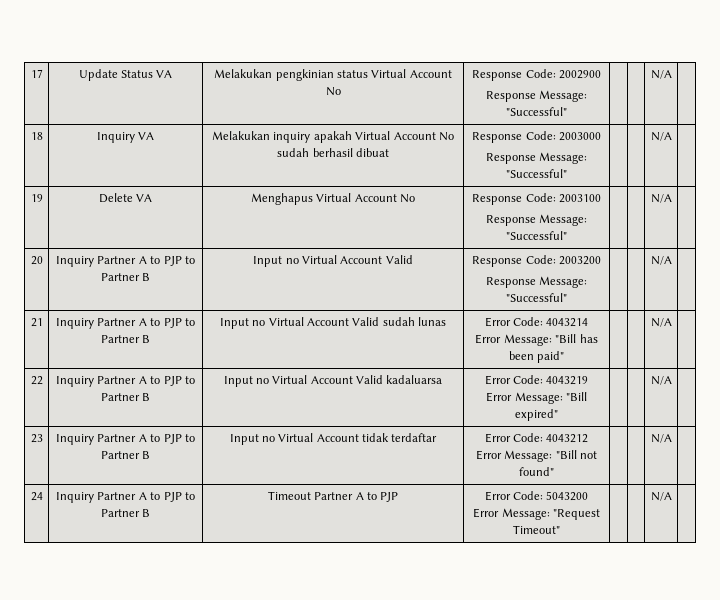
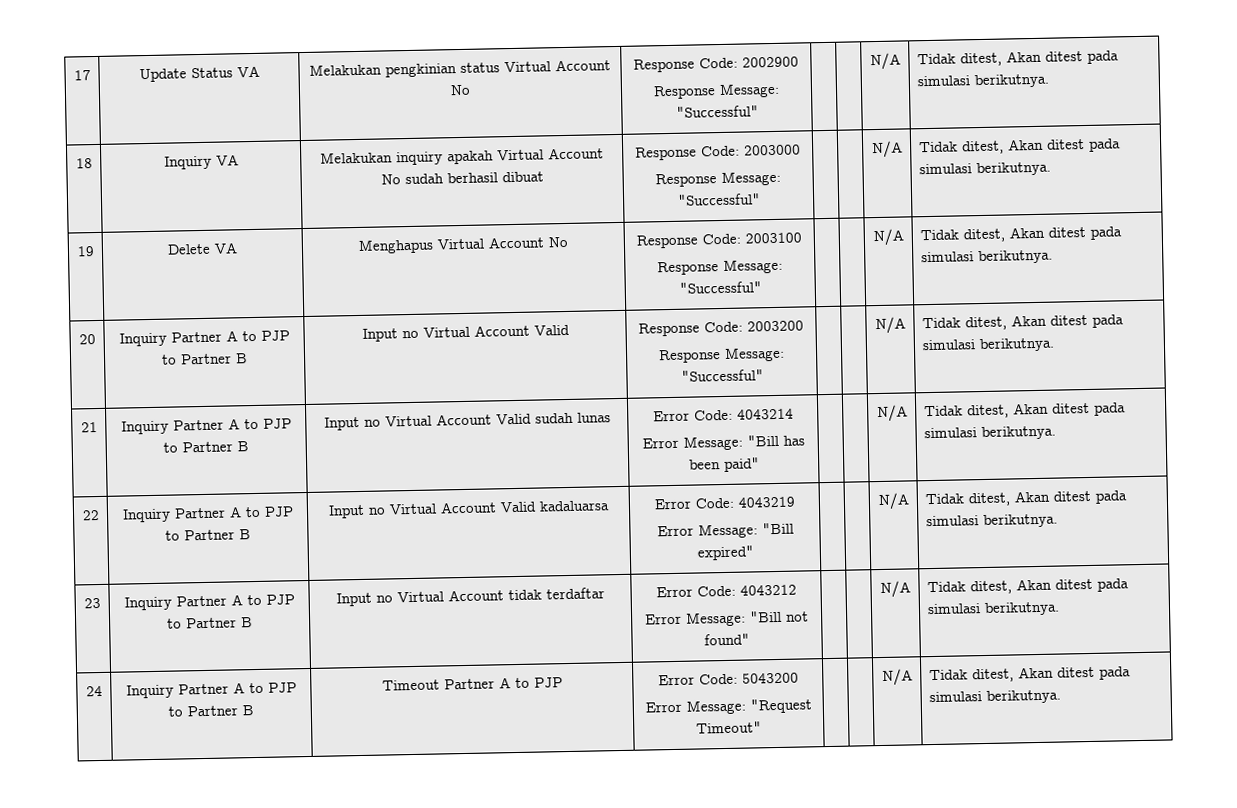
  17 | Update Status VA | Melakukan pengkinian status Virtual Account No | Response Code: 2002900
- Response Message: "Successful" | | | N/A |
+ Response Message: "Successful" | | | N/A | Tidak ditest, Akan ditest pada simulasi berikutnya.
  18 | Inquiry VA | Melakukan inquiry apakah Virtual Account No sudah berhasil dibuat | Response Code: 2003000
- Response Message: "Successful" | | | N/A |
+ Response Message: "Successful" | | | N/A | Tidak ditest, Akan ditest pada simulasi berikutnya.
  19 | Delete VA | Menghapus Virtual Account No | Response Code: 2003100
- Response Message: "Successful" | | | N/A |
+ Response Message: "Successful" | | | N/A | Tidak ditest, Akan ditest pada simulasi berikutnya.
  20 | Inquiry Partner A to PJP to Partner B | Input no Virtual Account Valid | Response Code: 2003200
- Response Message: "Successful" | | | N/A |
+ Response Message: "Successful" | | | N/A | Tidak ditest, Akan ditest pada simulasi berikutnya.
  21 | Inquiry Partner A to PJP to Partner B | Input no Virtual Account Valid sudah lunas | Error Code: 4043214
- Error Message: "Bill has been paid" | | | N/A |
+ Error Message: "Bill has been paid" | | | N/A | Tidak ditest, Akan ditest pada simulasi berikutnya.
  22 | Inquiry Partner A to PJP to Partner B | Input no Virtual Account Valid kadaluarsa | Error Code: 4043219
- Error Message: "Bill expired" | | | N/A |
+ Error Message: "Bill expired" | | | N/A | Tidak ditest, Akan ditest pada simulasi berikutnya.
  23 | Inquiry Partner A to PJP to Partner B | Input no Virtual Account tidak terdaftar | Error Code: 4043212
- Error Message: "Bill not found" | | | N/A |
+ Error Message: "Bill not found" | | | N/A | Tidak ditest, Akan ditest pada simulasi berikutnya.
  24 | Inquiry Partner A to PJP to Partner B | Timeout Partner A to PJP | Error Code: 5043200
- Error Message: "Request Timeout" | | | N/A |
+ Error Message: "Request Timeout" | | | N/A | Tidak ditest, Akan ditest pada simulasi berikutnya.

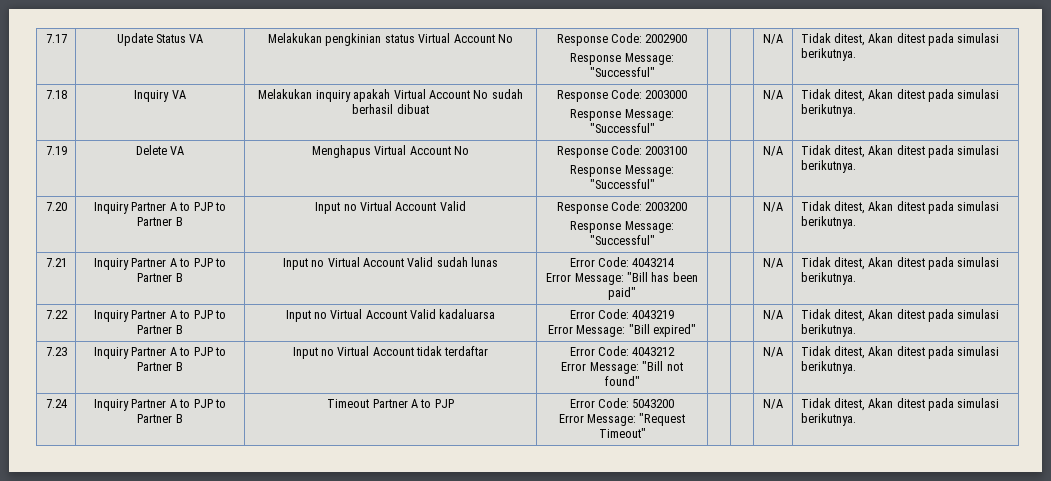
- 17 | Update Status VA | Melakukan pengkinian status Virtual Account No | Response Code: 2002900
+ 7.17 | Update Status VA | Melakukan pengkinian status Virtual Account No | Response Code: 2002900
- 18 | Inquiry VA | Melakukan inquiry apakah Virtual Account No sudah berhasil dibuat | Response Code: 2003000
+ 7.18 | Inquiry VA | Melakukan inquiry apakah Virtual Account No sudah berhasil dibuat | Response Code: 2003000
- 19 | Delete VA | Menghapus Virtual Account No | Response Code: 2003100
+ 7.19 | Delete VA | Menghapus Virtual Account No | Response Code: 2003100
- 20 | Inquiry Partner A to PJP to Partner B | Input no Virtual Account Valid | Response Code: 2003200
+ 7.20 | Inquiry Partner A to PJP to Partner B | Input no Virtual Account Valid | Response Code: 2003200
- 21 | Inquiry Partner A to PJP to Partner B | Input no Virtual Account Valid sudah lunas | Error Code: 4043214
+ 7.21 | Inquiry Partner A to PJP to Partner B | Input no Virtual Account Valid sudah lunas | Error Code: 4043214
- 22 | Inquiry Partner A to PJP to Partner B | Input no Virtual Account Valid kadaluarsa | Error Code: 4043219
+ 7.22 | Inquiry Partner A to PJP to Partner B | Input no Virtual Account Valid kadaluarsa | Error Code: 4043219
- 23 | Inquiry Partner A to PJP to Partner B | Input no Virtual Account tidak terdaftar | Error Code: 4043212
+ 7.23 | Inquiry Partner A to PJP to Partner B | Input no Virtual Account tidak terdaftar | Error Code: 4043212
- 24 | Inquiry Partner A to PJP to Partner B | Timeout Partner A to PJP | Error Code: 5043200
+ 7.24 | Inquiry Partner A to PJP to Partner B | Timeout Partner A to PJP | Error Code: 5043200

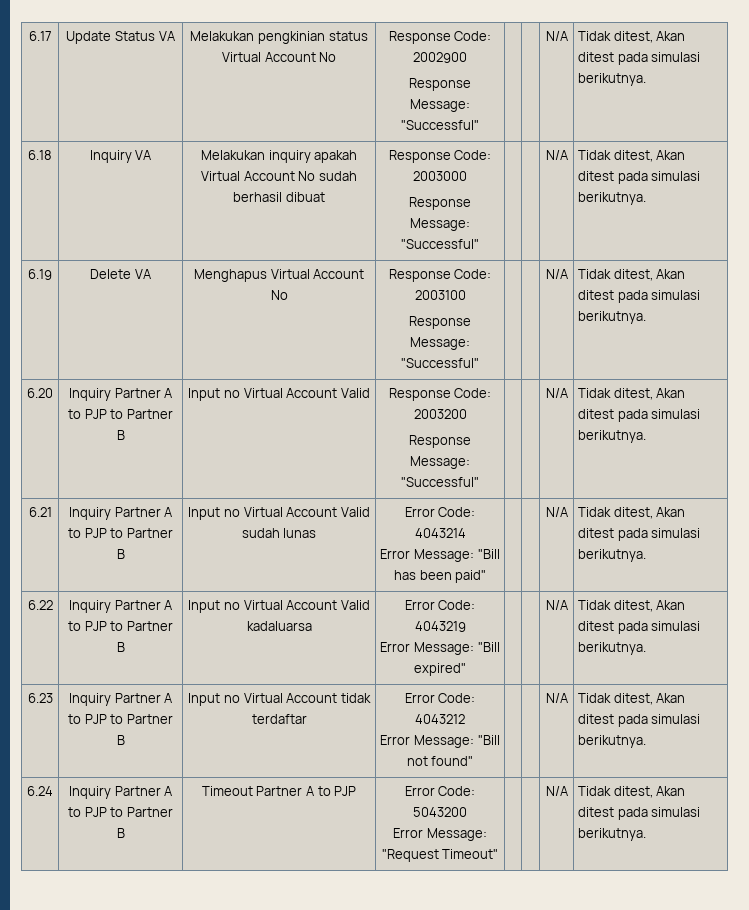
- 7.17 | Update Status VA | Melakukan pengkinian status Virtual Account No | Response Code: 2002900
+ 6.17 | Update Status VA | Melakukan pengkinian status Virtual Account No | Response Code: 2002900
- 7.18 | Inquiry VA | Melakukan inquiry apakah Virtual Account No sudah berhasil dibuat | Response Code: 2003000
+ 6.18 | Inquiry VA | Melakukan inquiry apakah Virtual Account No sudah berhasil dibuat | Response Code: 2003000
- 7.19 | Delete VA | Menghapus Virtual Account No | Response Code: 2003100
+ 6.19 | Delete VA | Menghapus Virtual Account No | Response Code: 2003100
- 7.20 | Inquiry Partner A to PJP to Partner B | Input no Virtual Account Valid | Response Code: 2003200
+ 6.20 | Inquiry Partner A to PJP to Partner B | Input no Virtual Account Valid | Response Code: 2003200
- 7.21 | Inquiry Partner A to PJP to Partner B | Input no Virtual Account Valid sudah lunas | Error Code: 4043214
+ 6.21 | Inquiry Partner A to PJP to Partner B | Input no Virtual Account Valid sudah lunas | Error Code: 4043214
- 7.22 | Inquiry Partner A to PJP to Partner B | Input no Virtual Account Valid kadaluarsa | Error Code: 4043219
+ 6.22 | Inquiry Partner A to PJP to Partner B | Input no Virtual Account Valid kadaluarsa | Error Code: 4043219
- 7.23 | Inquiry Partner A to PJP to Partner B | Input no Virtual Account tidak terdaftar | Error Code: 4043212
+ 6.23 | Inquiry Partner A to PJP to Partner B | Input no Virtual Account tidak terdaftar | Error Code: 4043212
- 7.24 | Inquiry Partner A to PJP to Partner B | Timeout Partner A to PJP | Error Code: 5043200
+ 6.24 | Inquiry Partner A to PJP to Partner B | Timeout Partner A to PJP | Error Code: 5043200

